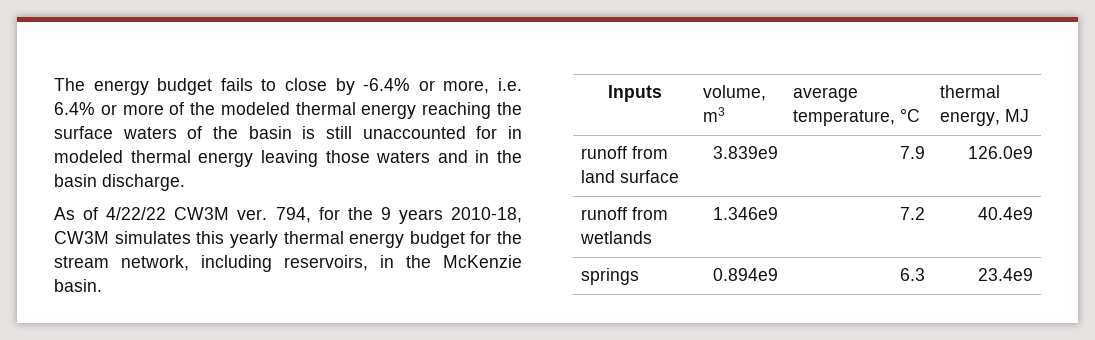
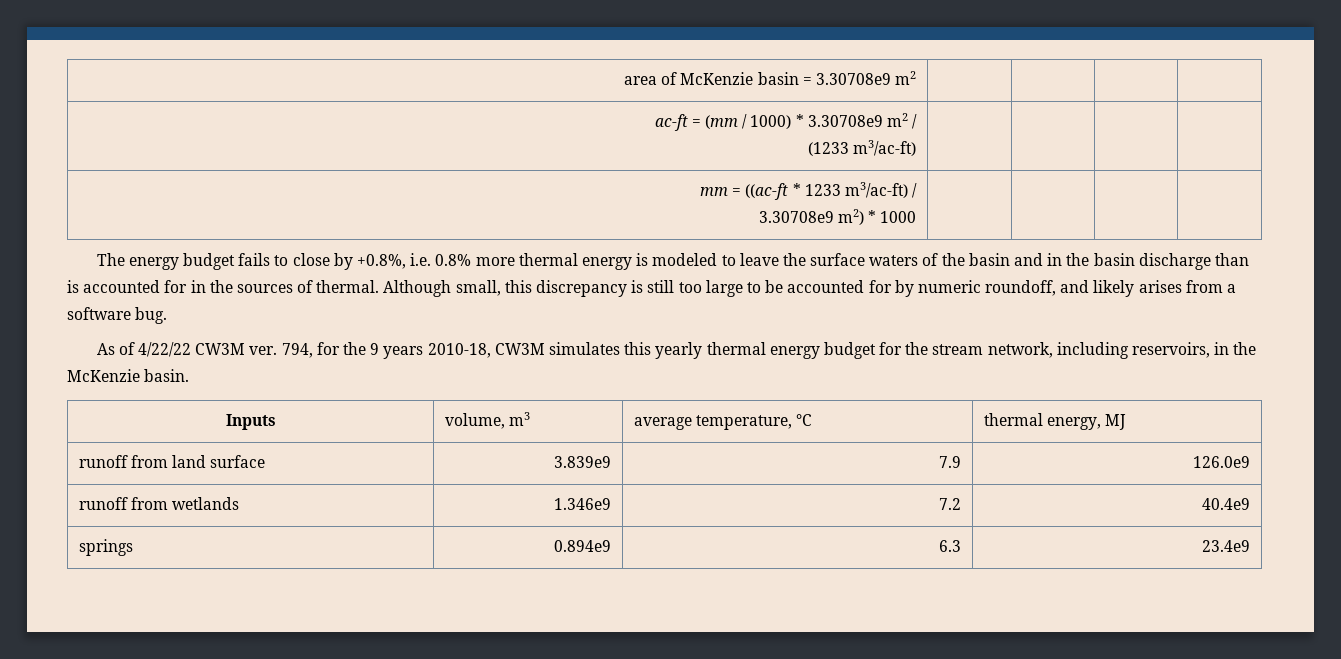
+ area of McKenzie basin = 3.30708e9 m2 | | | |
+ ac-ft = (mm / 1000) * 3.30708e9 m2 /
+ (1233 m3/ac-ft) | | | |
+ mm = ((ac-ft * 1233 m3/ac-ft) /
+ 3.30708e9 m2) * 1000 | | | |
- The energy budget fails to close by -6.4% or more, i.e. 6.4% or more of the modeled thermal energy reaching the surface waters of the basin is still unaccounted for in modeled thermal energy leaving those waters and in the basin discharge.
+ The energy budget fails to close by +0.8%, i.e. 0.8% more thermal energy is modeled to leave the surface waters of the basin and in the basin discharge than is accounted for in the sources of thermal. Although small, this discrepancy is still too large to be accounted for by numeric roundoff, and likely arises from a software bug.

